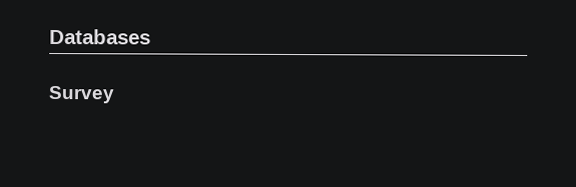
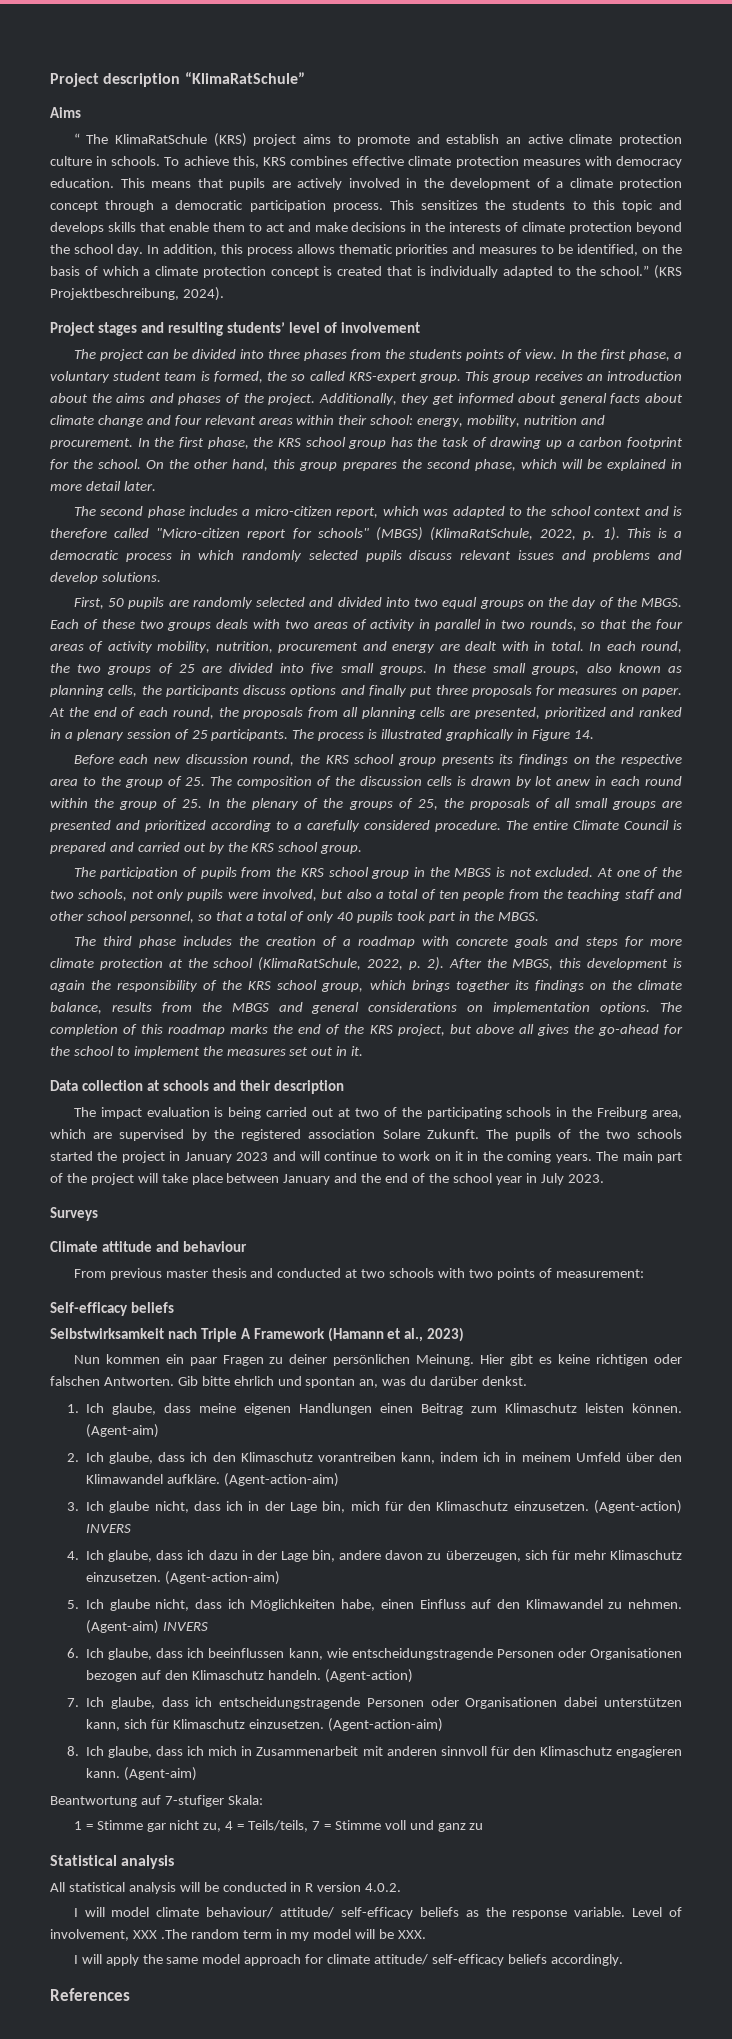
- Databases
- Survey
+ Project description “KlimaRatSchule”
+ Aims
+ “ The KlimaRatSchule (KRS) project aims to promote and establish an active climate protection culture in schools. To achieve this, KRS combines effective climate protection measures with democracy education. This means that pupils are actively involved in the development of a climate protection concept through a democratic participation process. This sensitizes the students to this topic and develops skills that enable them to act and make decisions in the interests of climate protection beyond the school day. In addition, this process allows thematic priorities and measures to be identified, on the basis of which a climate protection concept is created that is individually adapted to the school.” (KRS Projektbeschreibung, 2024).
+ Project stages and resulting students’ level of involvement
+ The project can be divided into three phases from the students points of view. In the first phase, a voluntary student team is formed, the so called KRS-expert group. This group receives an introduction about the aims and phases of the project. Additionally, they get informed about general facts about climate change and four relevant areas within their school: energy, mobility, nutrition and procurement. In the first phase, the KRS school group has the task of drawing up a carbon footprint for the school. On the other hand, this group prepares the second phase, which will be explained in more detail later.
+ The second phase includes a micro-citizen report, which was adapted to the school context and is therefore called "Micro-citizen report for schools" (MBGS) (KlimaRatSchule, 2022, p. 1). This is a democratic process in which randomly selected pupils discuss relevant issues and problems and develop solutions.
+ First, 50 pupils are randomly selected and divided into two equal groups on the day of the MBGS. Each of these two groups deals with two areas of activity in parallel in two rounds, so that the four areas of activity mobility, nutrition, procurement and energy are dealt with in total. In each round, the two groups of 25 are divided into five small groups. In these small groups, also known as planning cells, the participants discuss options and finally put three proposals for measures on paper. At the end of each round, the proposals from all planning cells are presented, prioritized and ranked in a plenary session of 25 participants. The process is illustrated graphically in Figure 14.
+ Before each new discussion round, the KRS school group presents its findings on the respective area to the group of 25. The composition of the discussion cells is drawn by lot anew in each round within the group of 25. In the plenary of the groups of 25, the proposals of all small groups are presented and prioritized according to a carefully considered procedure. The entire Climate Council is prepared and carried out by the KRS school group.
+ The participation of pupils from the KRS school group in the MBGS is not excluded. At one of the two schools, not only pupils were involved, but also a total of ten people from the teaching staff and other school personnel, so that a total of only 40 pupils took part in the MBGS.
+ The third phase includes the creation of a roadmap with concrete goals and steps for more climate protection at the school (KlimaRatSchule, 2022, p. 2). After the MBGS, this development is again the responsibility of the KRS school group, which brings together its findings on the climate balance, results from the MBGS and general considerations on implementation options. The completion of this roadmap marks the end of the KRS project, but above all gives the go-ahead for the school to implement the measures set out in it.
+ Data collection at schools and their description
+ The impact evaluation is being carried out at two of the participating schools in the Freiburg area, which are supervised by the registered association Solare Zukunft. The pupils of the two schools started the project in January 2023 and will continue to work on it in the coming years. The main part of the project will take place between January and the end of the school year in July 2023.
+ Surveys
+ Climate attitude and behaviour
+ From previous master thesis and conducted at two schools with two points of measurement:
+ Self-efficacy beliefs
+ Selbstwirksamkeit nach Triple A Framework (Hamann et al., 2023)
+ Nun kommen ein paar Fragen zu deiner persönlichen Meinung. Hier gibt es keine richtigen oder falschen Antworten. Gib bitte ehrlich und spontan an, was du darüber denkst.
+ 1. Ich glaube, dass meine eigenen Handlungen einen Beitrag zum Klimaschutz leisten können. (Agent-aim)
+ 2. Ich glaube, dass ich den Klimaschutz vorantreiben kann, indem ich in meinem Umfeld über den Klimawandel aufkläre. (Agent-action-aim)
+ 3. Ich glaube nicht, dass ich in der Lage bin, mich für den Klimaschutz einzusetzen. (Agent-action) INVERS
+ 4. Ich glaube, dass ich dazu in der Lage bin, andere davon zu überzeugen, sich für mehr Klimaschutz einzusetzen. (Agent-action-aim)
+ 5. Ich glaube nicht, dass ich Möglichkeiten habe, einen Einfluss auf den Klimawandel zu nehmen. (Agent-aim) INVERS
+ 6. Ich glaube, dass ich beeinflussen kann, wie entscheidungstragende Personen oder Organisationen bezogen auf den Klimaschutz handeln. (Agent-action)
+ 7. Ich glaube, dass ich entscheidungstragende Personen oder Organisationen dabei unterstützen kann, sich für Klimaschutz einzusetzen. (Agent-action-aim)
+ 8. Ich glaube, dass ich mich in Zusammenarbeit mit anderen sinnvoll für den Klimaschutz engagieren kann. (Agent-aim)
+ Beantwortung auf 7-stufiger Skala:
+ 1 = Stimme gar nicht zu, 4 = Teils/teils, 7 = Stimme voll und ganz zu
+ Statistical analysis
+ All statistical analysis will be conducted in R version 4.0.2.
+ I will model climate behaviour/ attitude/ self-efficacy beliefs as the response variable. Level of involvement, XXX .The random term in my model will be XXX.
+ I will apply the same model approach for climate attitude/ self-efficacy beliefs accordingly.
+ References

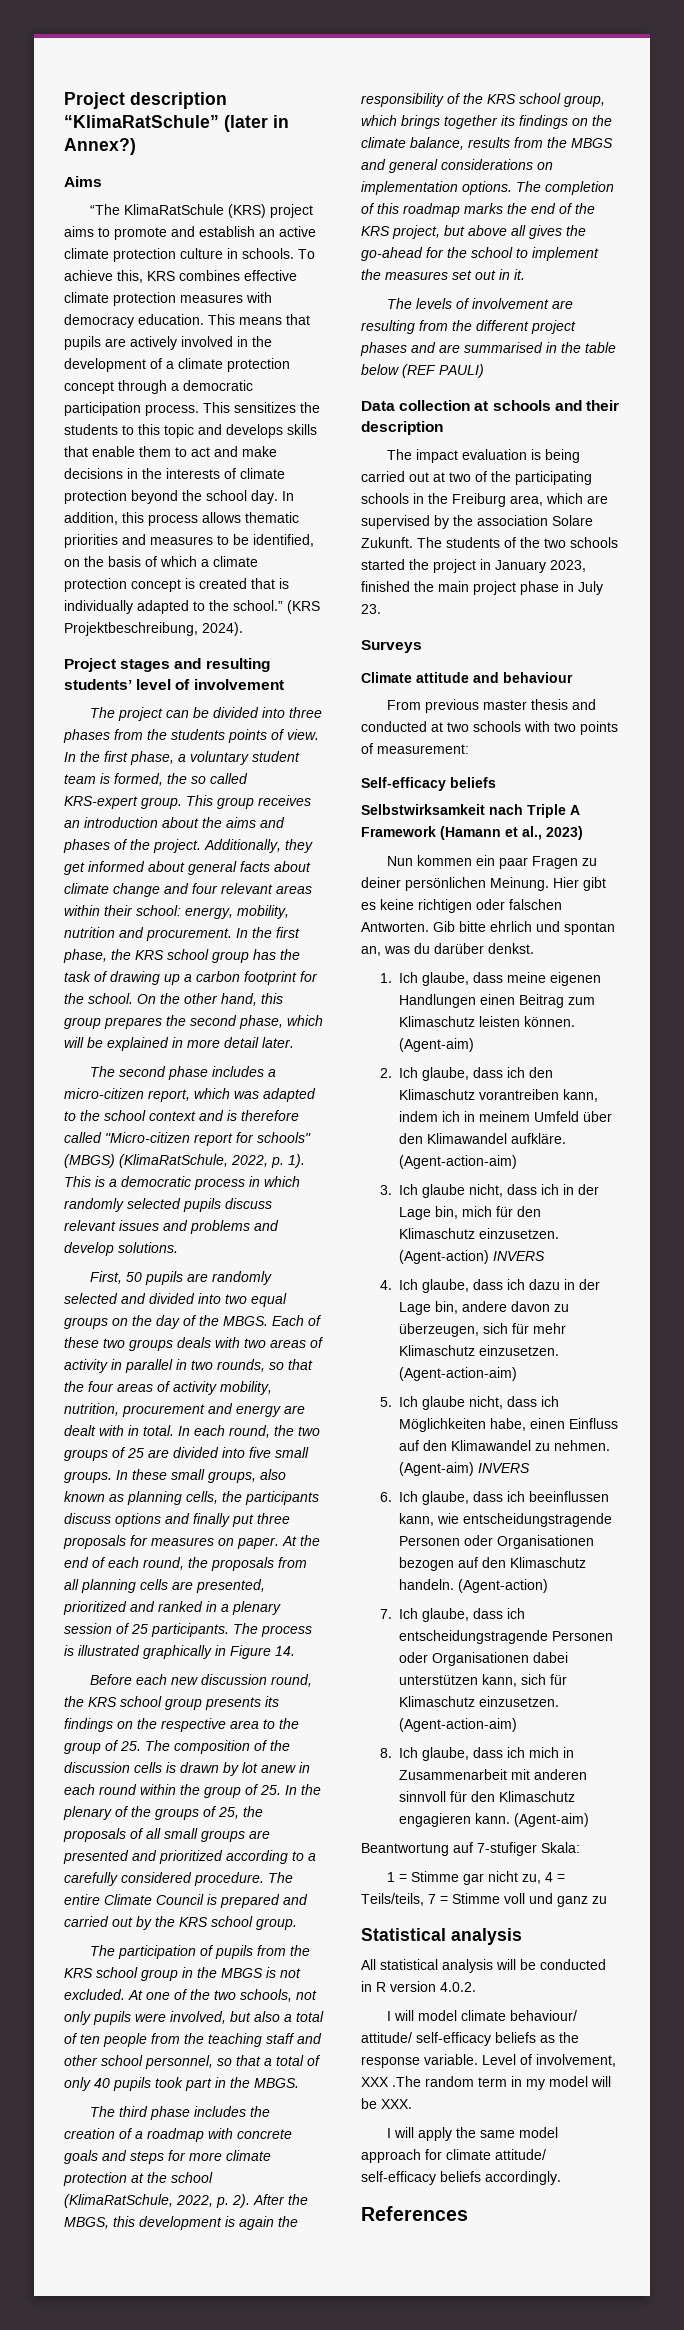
- Project description “KlimaRatSchule”
+ Project description “KlimaRatSchule” (later in Annex?)
- “ The KlimaRatSchule (KRS) project aims to promote and establish an active climate protection culture in schools.
+ “The KlimaRatSchule (KRS) project aims to promote and establish an active climate protection culture in schools.
+ The levels of involvement are resulting from the different project phases and are summarised in the table below (REF PAULI)
- The impact evaluation is being carried out at two of the participating schools in the Freiburg area, which are supervised by the registered association Solare Zukunft.
+ The impact evaluation is being carried out at two of the participating schools in the Freiburg area, which are supervised by the association Solare Zukunft.
- The pupils of the two schools started the project in January 2023 and will continue to work on it in the coming years. The main part of the project will take place between January and the end of the school year in July 2023.
+ The students of the two schools started the project in January 2023, finished the main project phase in July 23.

